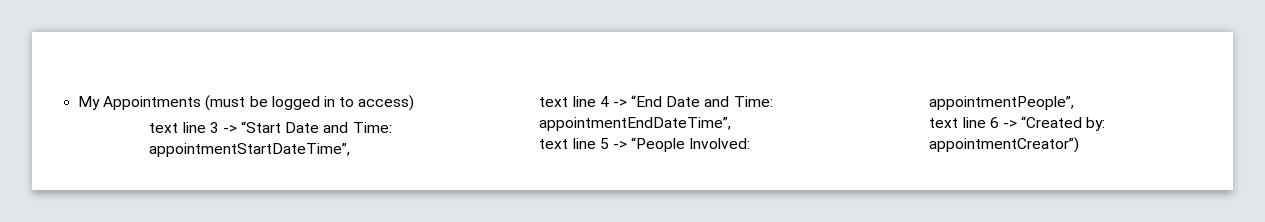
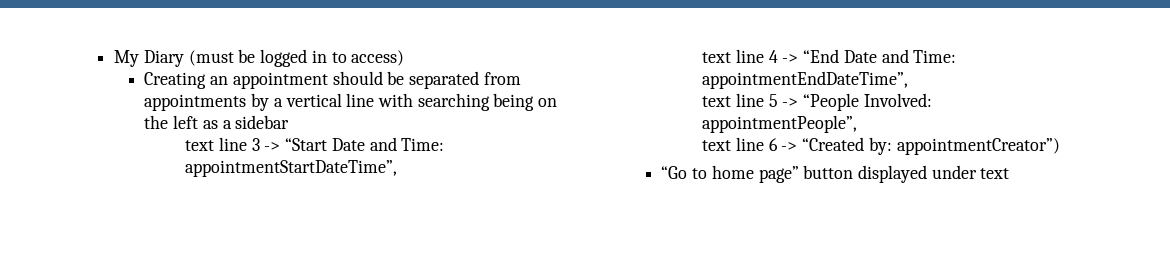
- My Appointments (must be logged in to access)
+ My Diary (must be logged in to access)
+ Creating an appointment should be separated from appointments by a vertical line with searching being on the left as a sidebar
+ “Go to home page” button displayed under text

